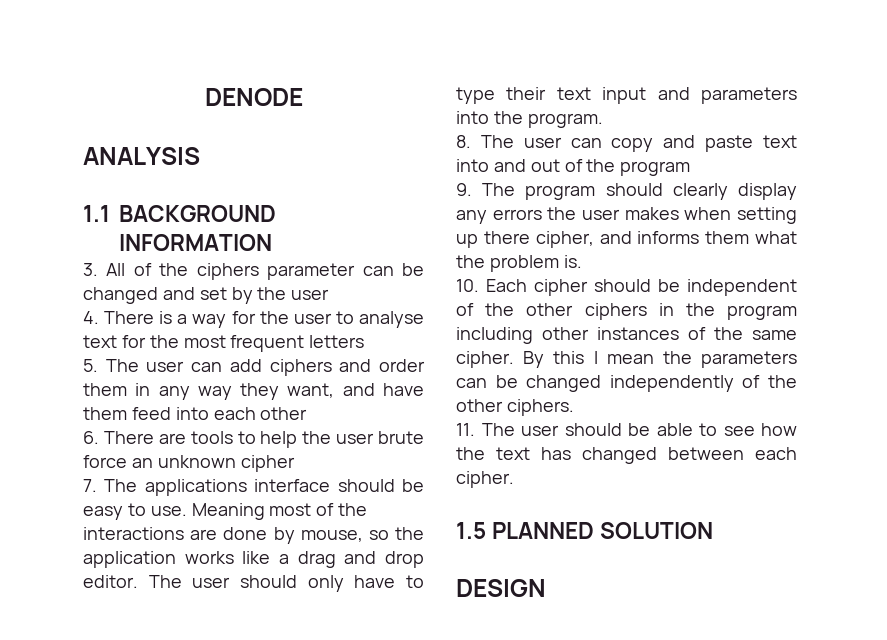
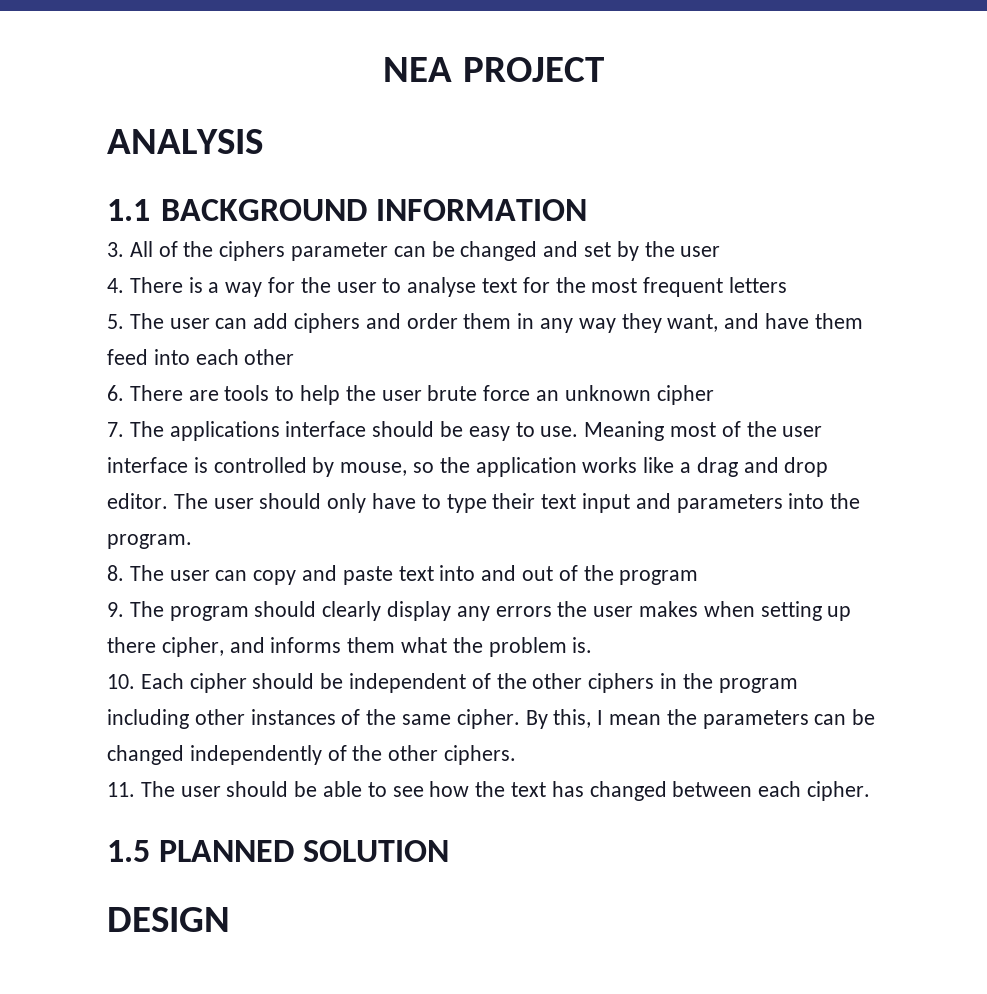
- DENODE
+ NEA PROJECT
- Meaning most of the interactions are done by mouse, so the application works like a drag and drop editor.
+ Meaning most of the user interface is controlled by mouse, so the application works like a drag and drop editor.
- By this I mean the parameters can be changed independently of the other ciphers.
+ By this, I mean the parameters can be changed independently of the other ciphers.

